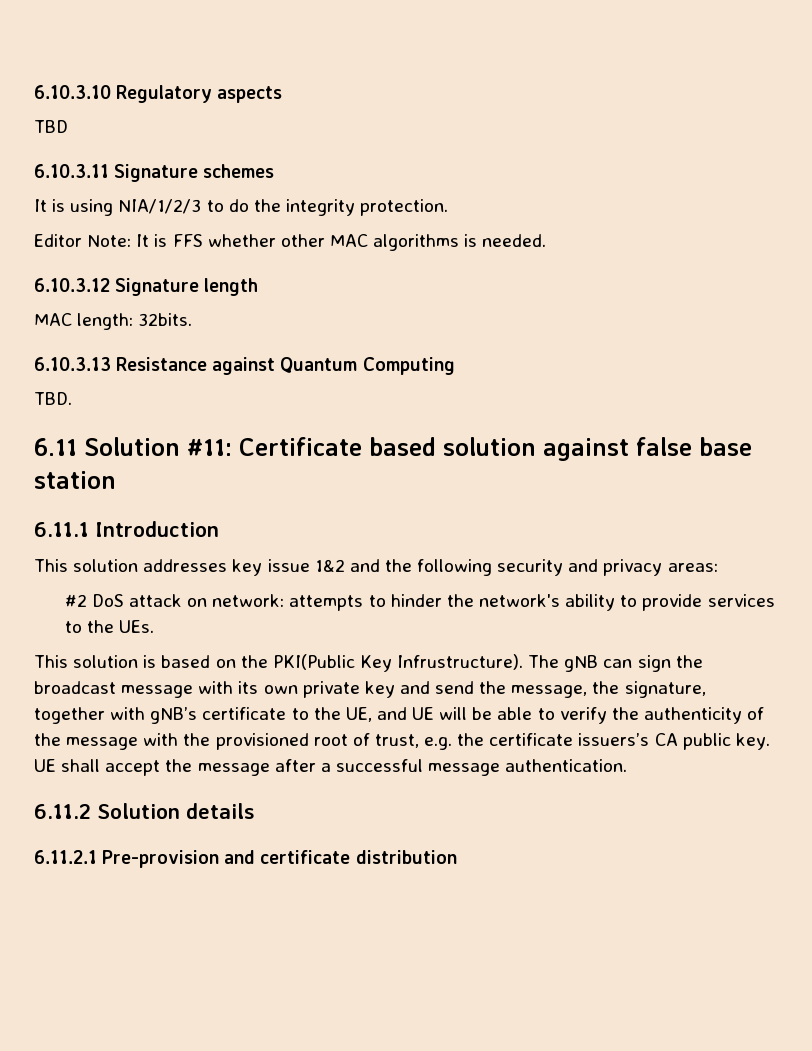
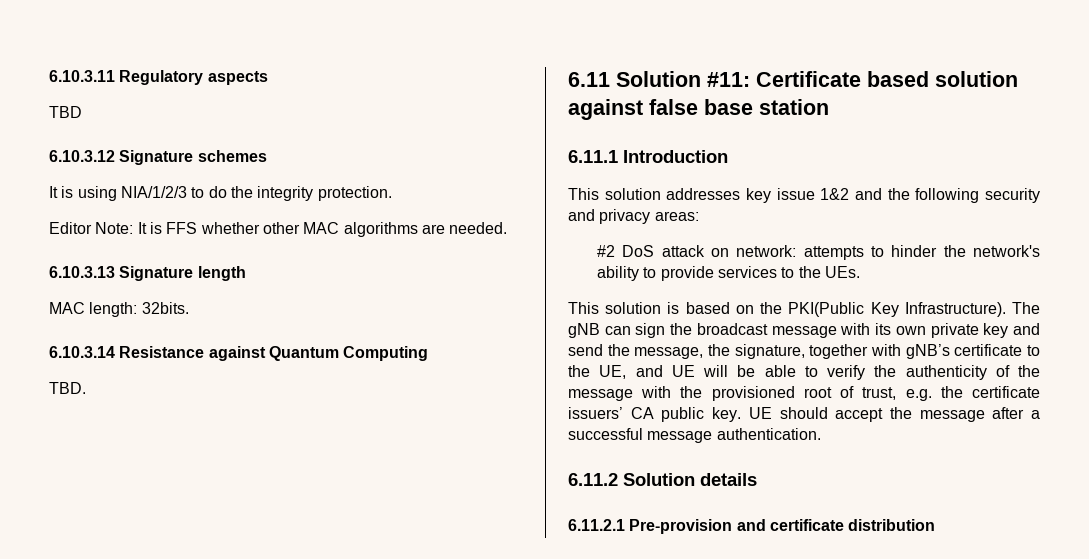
- 6.10.3.10 Regulatory aspects
+ 6.10.3.11 Regulatory aspects
- 6.10.3.11 Signature schemes
+ 6.10.3.12 Signature schemes
- Editor Note: It is FFS whether other MAC algorithms is needed.
+ Editor Note: It is FFS whether other MAC algorithms are needed.
- 6.10.3.12 Signature length
+ 6.10.3.13 Signature length
- 6.10.3.13 Resistance against Quantum Computing
+ 6.10.3.14 Resistance against Quantum Computing
- This solution is based on the PKI(Public Key Infrustructure).
+ This solution is based on the PKI(Public Key Infrastructure).
- The gNB can sign the broadcast message with its own private key and send the message, the signature, together with gNB’s certificate to the UE, and UE will be able to verify the authenticity of the message with the provisioned root of trust, e.g. the certificate issuers’s CA public key.
+ The gNB can sign the broadcast message with its own private key and send the message, the signature, together with gNB’s certificate to the UE, and UE will be able to verify the authenticity of the message with the provisioned root of trust, e.g. the certificate issuers’ CA public key.
- UE shall accept the message after a successful message authentication.
+ UE should accept the message after a successful message authentication.

